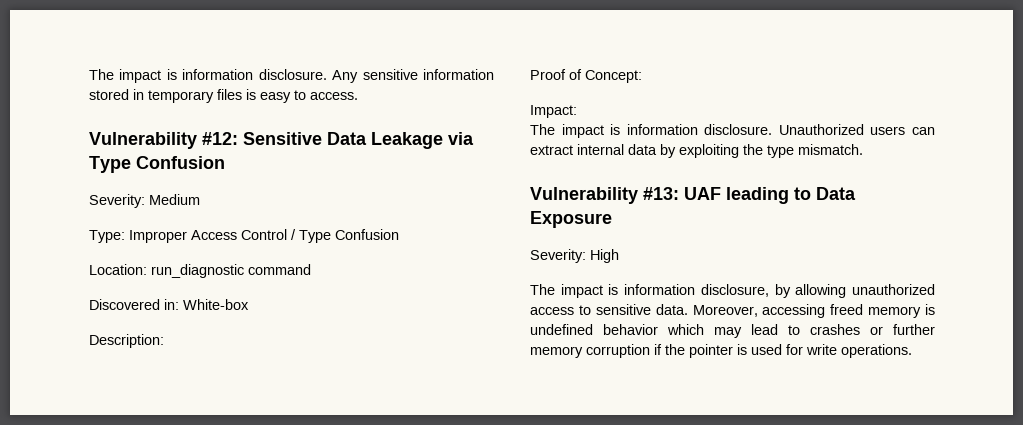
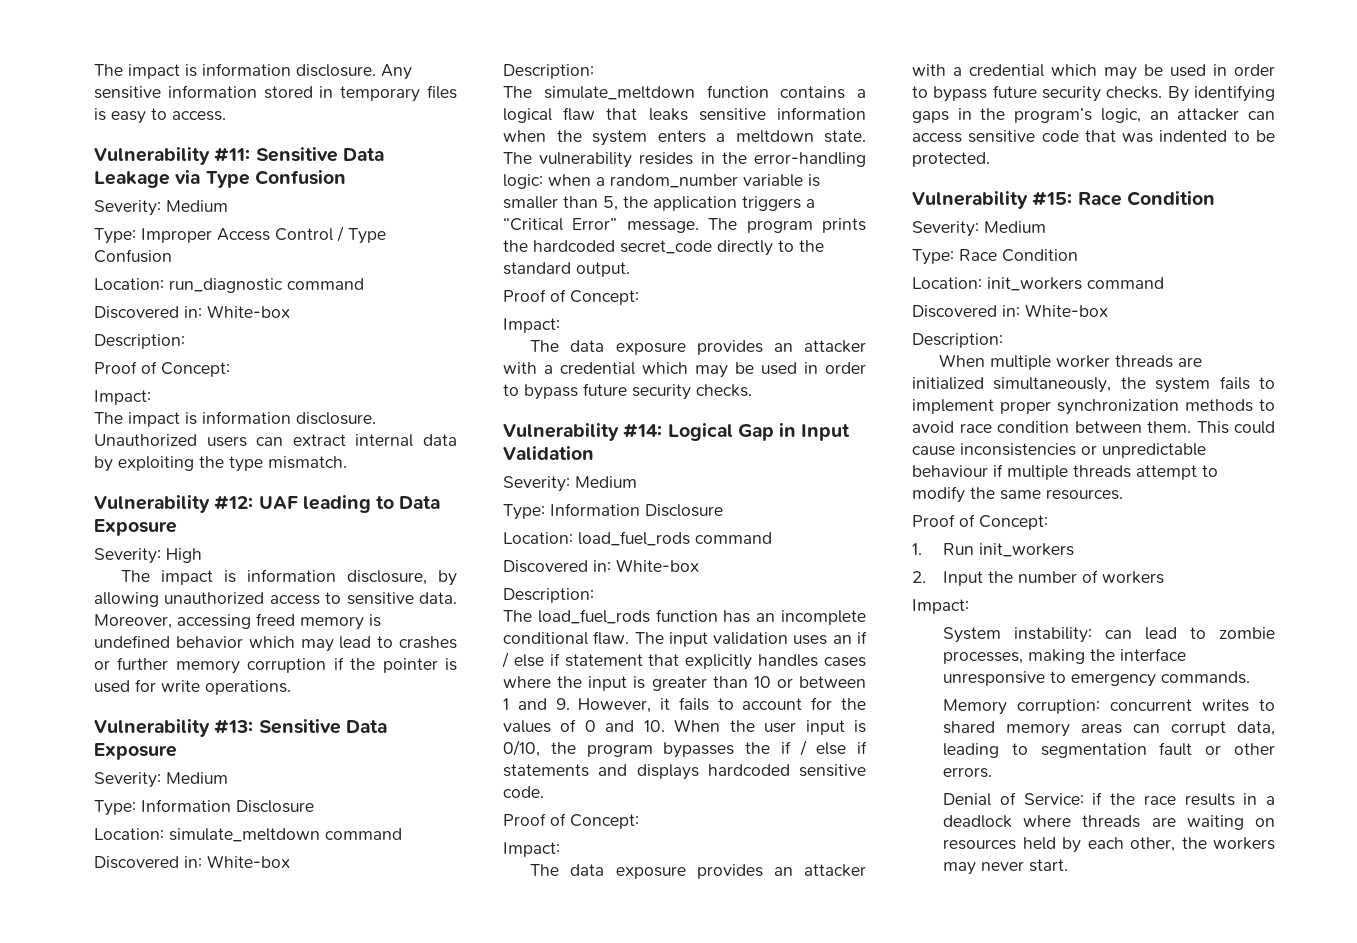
- Vulnerability #12: Sensitive Data Leakage via Type Confusion
+ Vulnerability #11: Sensitive Data Leakage via Type Confusion
- Vulnerability #13: UAF leading to Data Exposure
+ Vulnerability #12: UAF leading to Data Exposure
+ Vulnerability #13: Sensitive Data Exposure
+ Severity: Medium
+ Type: Information Disclosure
+ Location: simulate_meltdown command
+ Discovered in: White-box
+ Description:
+ The simulate_meltdown function contains a logical flaw that leaks sensitive information when the system enters a meltdown state. The vulnerability resides in the error-handling logic: when a random_number variable is smaller than 5, the application triggers a “Critical Error” message. The program prints the hardcoded secret_code directly to the standard output.
+ Proof of Concept:
+ Impact:
+ The data exposure provides an attacker with a credential which may be used in order to bypass future security checks.
+ Vulnerability #14: Logical Gap in Input Validation
+ Severity: Medium
+ Type: Information Disclosure
+ Location: load_fuel_rods command
+ Discovered in: White-box
+ Description:
+ The load_fuel_rods function has an incomplete conditional flaw. The input validation uses an if / else if statement that explicitly handles cases where the input is greater than 10 or between 1 and 9. However, it fails to account for the values of 0 and 10. When the user input is 0/10, the program bypasses the if / else if statements and displays hardcoded sensitive code.
+ Proof of Concept:
+ Impact:
+ The data exposure provides an attacker with a credential which may be used in order to bypass future security checks. By identifying gaps in the program’s logic, an attacker can access sensitive code that was indented to be protected.
+ Vulnerability #15: Race Condition
+ Severity: Medium
+ Type: Race Condition
+ Location: init_workers command
+ Discovered in: White-box
+ Description:
+ When multiple worker threads are initialized simultaneously, the system fails to implement proper synchronization methods to avoid race condition between them. This could cause inconsistencies or unpredictable behaviour if multiple threads attempt to modify the same resources.
+ Proof of Concept:
+ 1. Run init_workers
+ 2. Input the number of workers
+ Impact:
+ System instability: can lead to zombie processes, making the interface unresponsive to emergency commands.
+ Memory corruption: concurrent writes to shared memory areas can corrupt data, leading to segmentation fault or other errors.
+ Denial of Service: if the race results in a deadlock where threads are waiting on resources held by each other, the workers may never start.

